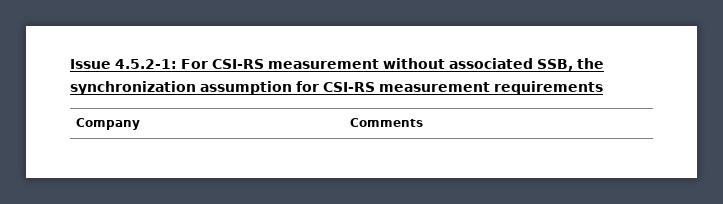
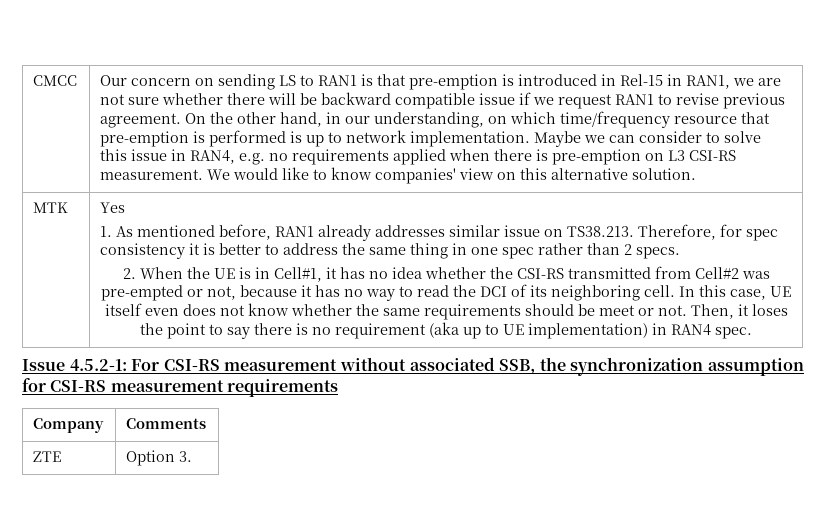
+ CMCC | Our concern on sending LS to RAN1 is that pre-emption is introduced in Rel-15 in RAN1, we are not sure whether there will be backward compatible issue if we request RAN1 to revise previous agreement. On the other hand, in our understanding, on which time/frequency resource that pre-emption is performed is up to network implementation. Maybe we can consider to solve this issue in RAN4, e.g. no requirements applied when there is pre-emption on L3 CSI-RS measurement. We would like to know companies' view on this alternative solution.
+ MTK | Yes
+ 1. As mentioned before, RAN1 already addresses similar issue on TS38.213. Therefore, for spec consistency it is better to address the same thing in one spec rather than 2 specs.
+ 2. When the UE is in Cell#1, it has no idea whether the CSI-RS transmitted from Cell#2 was pre-empted or not, because it has no way to read the DCI of its neighboring cell. In this case, UE itself even does not know whether the same requirements should be meet or not. Then, it loses the point to say there is no requirement (aka up to UE implementation) in RAN4 spec.
+ ZTE | Option 3.

